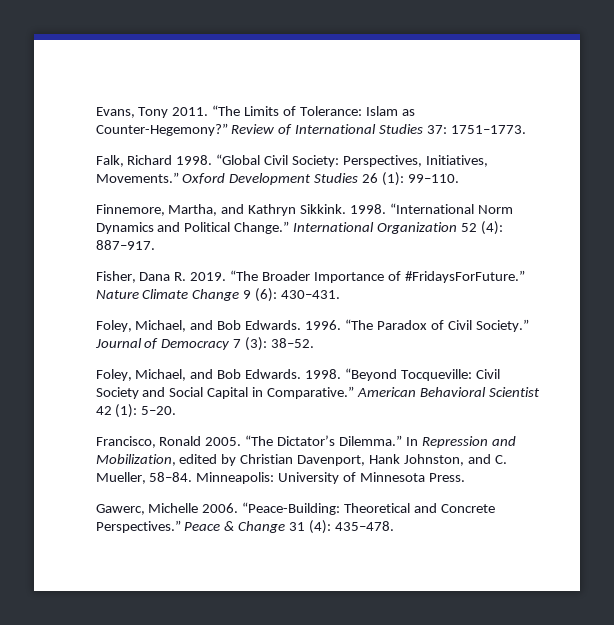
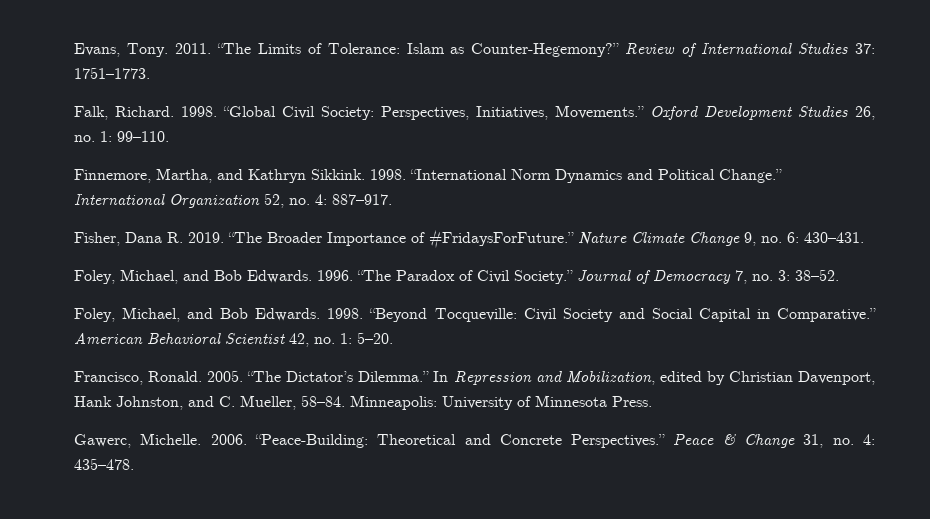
- Evans, Tony 2011.
+ Evans, Tony. 2011.
- Falk, Richard 1998.
+ Falk, Richard. 1998.
- Oxford Development Studies 26 (1): 99–110.
+ Oxford Development Studies 26, no. 1: 99–110.
- International Organization 52 (4): 887–917.
+ International Organization 52, no. 4: 887–917.
- Nature Climate Change 9 (6): 430–431.
+ Nature Climate Change 9, no. 6: 430–431.
- Journal of Democracy 7 (3): 38–52.
+ Journal of Democracy 7, no. 3: 38–52.
- American Behavioral Scientist 42 (1): 5–20.
+ American Behavioral Scientist 42, no. 1: 5–20.
- Francisco, Ronald 2005.
+ Francisco, Ronald. 2005.
- Gawerc, Michelle 2006.
+ Gawerc, Michelle. 2006.
- Peace & Change 31 (4): 435–478.
+ Peace & Change 31, no. 4: 435–478.

